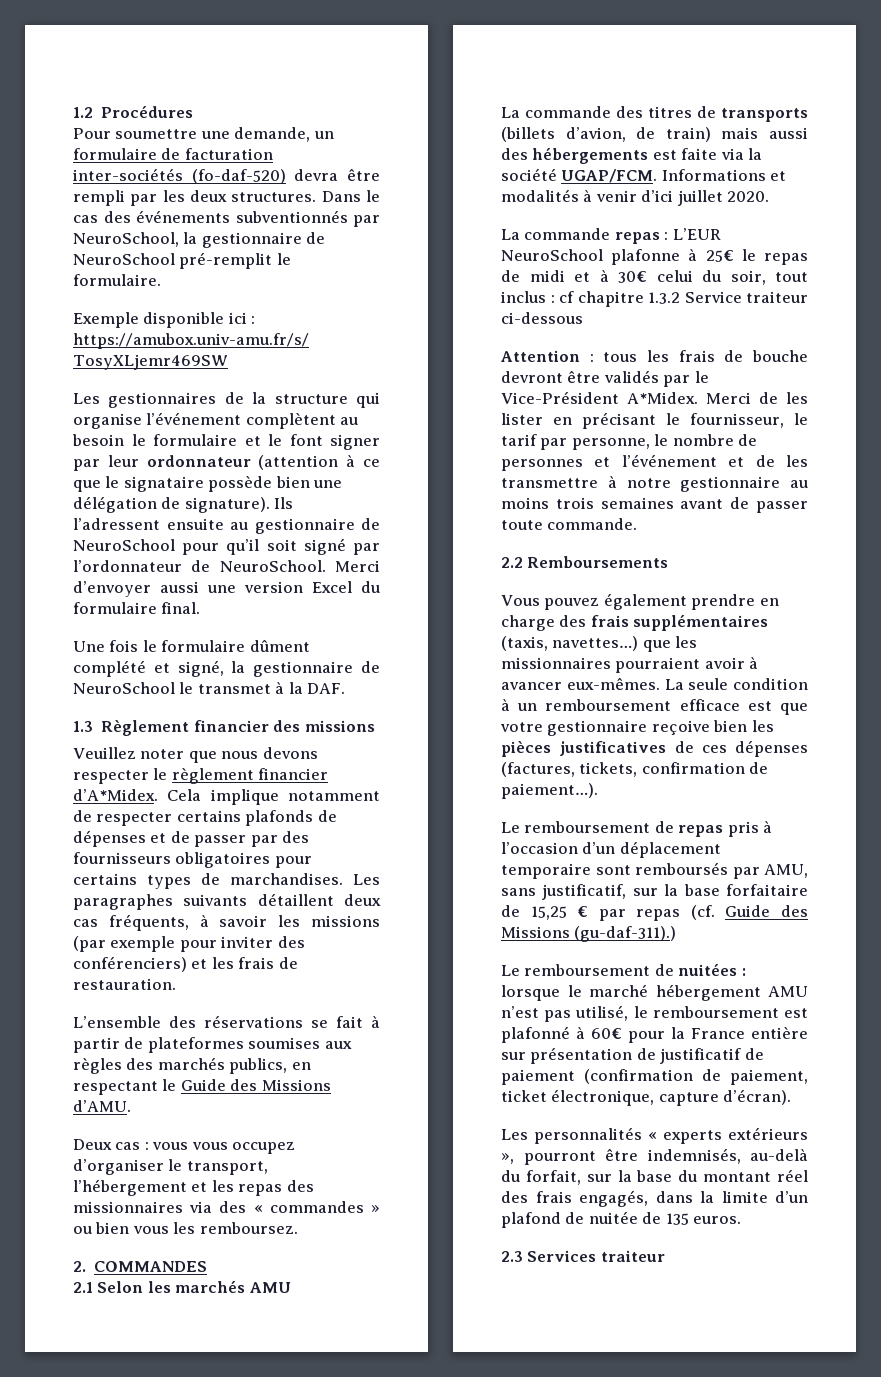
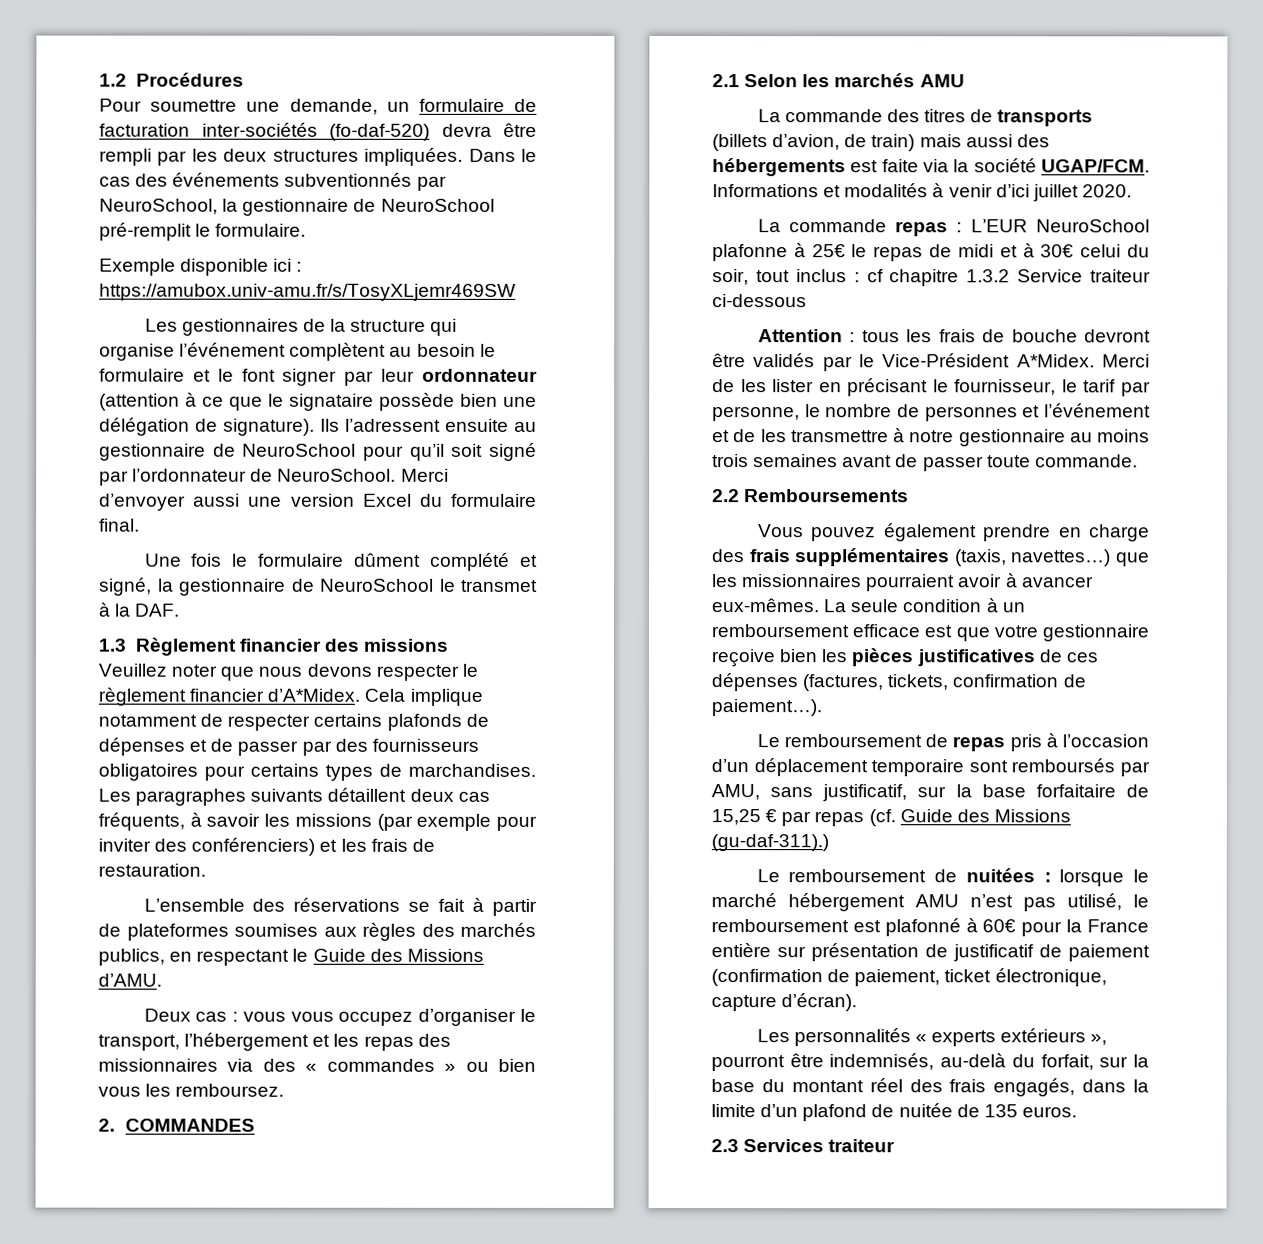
- Pour soumettre une demande, un formulaire de facturation inter-sociétés (fo-daf-520) devra être rempli par les deux structures.
+ Pour soumettre une demande, un formulaire de facturation inter-sociétés (fo-daf-520) devra être rempli par les deux structures impliquées.

